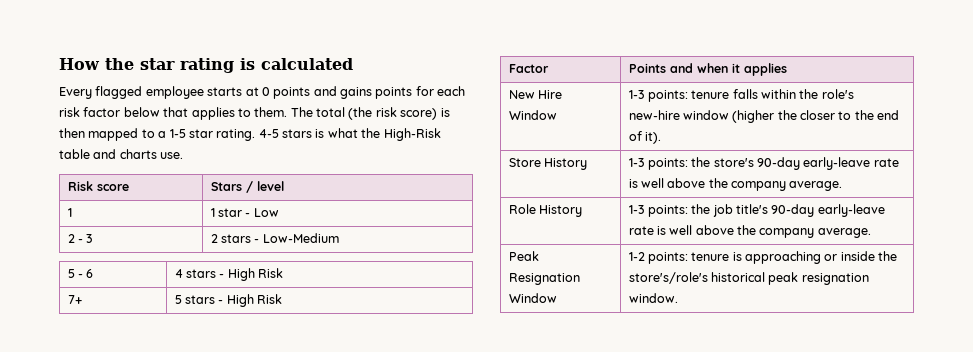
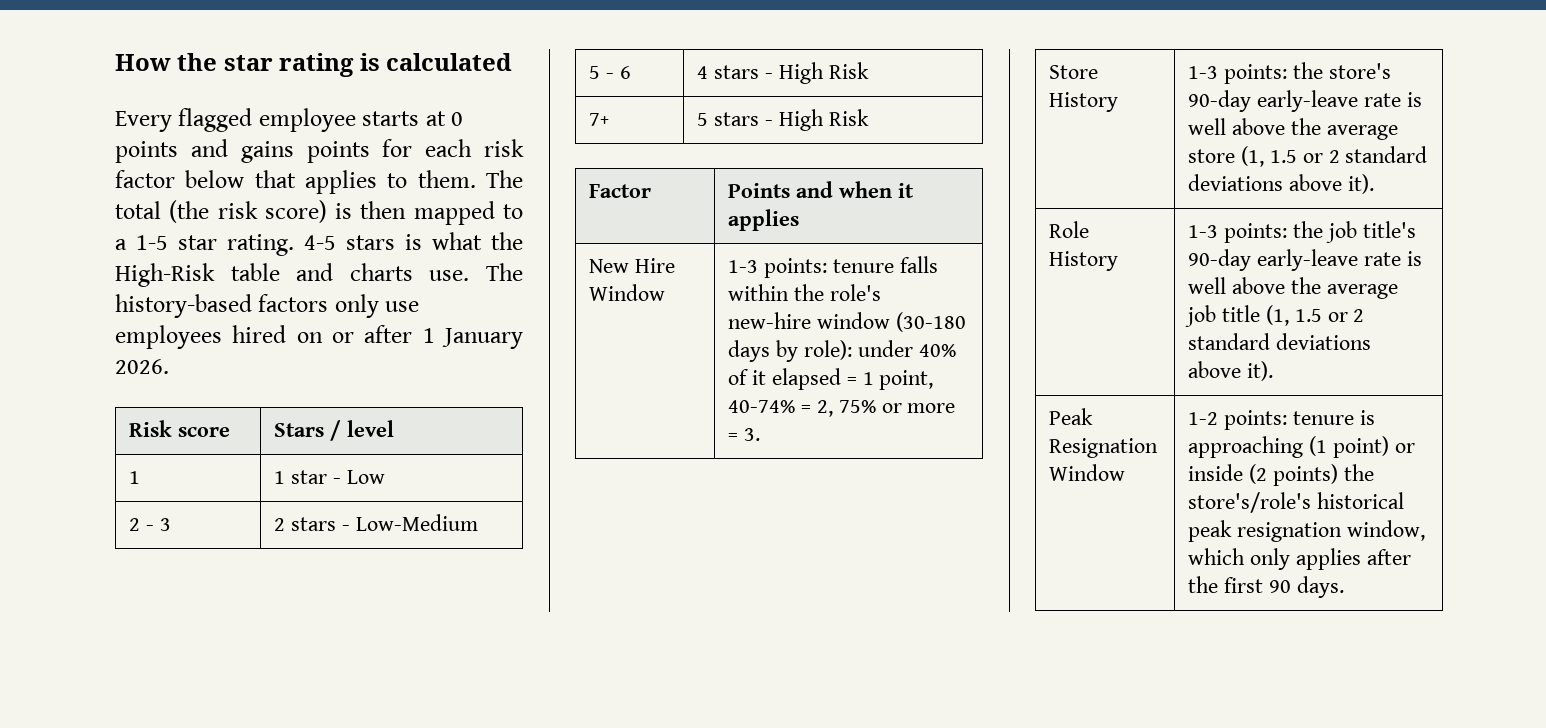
+ The history-based factors only use employees hired on or after 1 January 2026.
- New Hire Window | 1-3 points: tenure falls within the role's new-hire window (higher the closer to the end of it).
+ New Hire Window | 1-3 points: tenure falls within the role's new-hire window (30-180 days by role): under 40% of it elapsed = 1 point, 40-74% = 2, 75% or more = 3.
- Store History | 1-3 points: the store's 90-day early-leave rate is well above the company average.
+ Store History | 1-3 points: the store's 90-day early-leave rate is well above the average store (1, 1.5 or 2 standard deviations above it).
- Role History | 1-3 points: the job title's 90-day early-leave rate is well above the company average.
+ Role History | 1-3 points: the job title's 90-day early-leave rate is well above the average job title (1, 1.5 or 2 standard deviations above it).
- Peak Resignation Window | 1-2 points: tenure is approaching or inside the store's/role's historical peak resignation window.
+ Peak Resignation Window | 1-2 points: tenure is approaching (1 point) or inside (2 points) the store's/role's historical peak resignation window, which only applies after the first 90 days.

